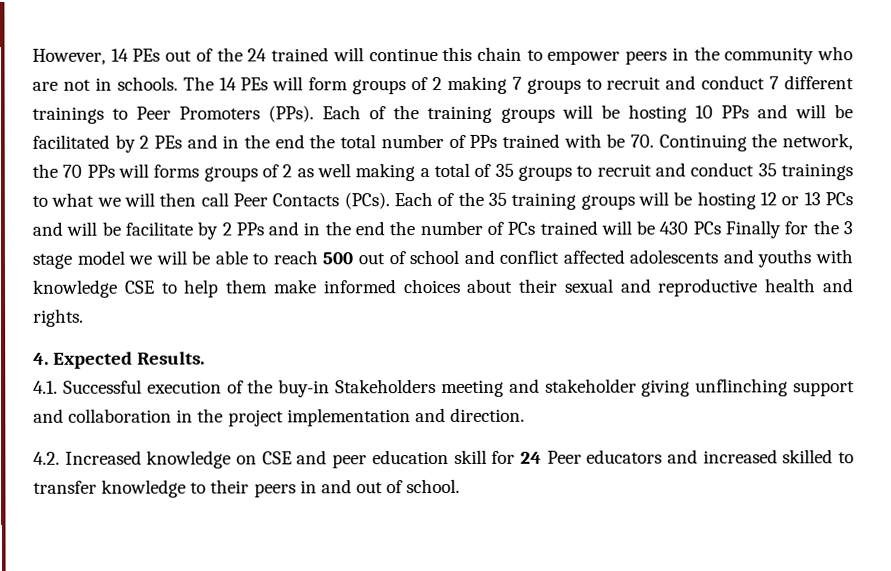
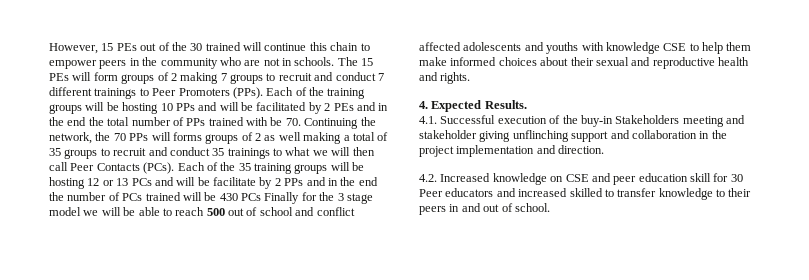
- However, 14 PEs out of the 24 trained will continue this chain to empower peers in the community who are not in schools.
+ However, 15 PEs out of the 30 trained will continue this chain to empower peers in the community who are not in schools.
- The 14 PEs will form groups of 2 making 7 groups to recruit and conduct 7 different trainings to Peer Promoters (PPs).
+ The 15 PEs will form groups of 2 making 7 groups to recruit and conduct 7 different trainings to Peer Promoters (PPs).
- 4.2. Increased knowledge on CSE and peer education skill for 24 Peer educators and increased skilled to transfer knowledge to their peers in and out of school.
+ 4.2. Increased knowledge on CSE and peer education skill for 30 Peer educators and increased skilled to transfer knowledge to their peers in and out of school.

